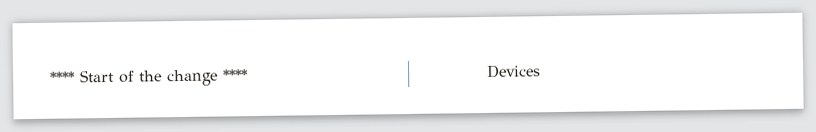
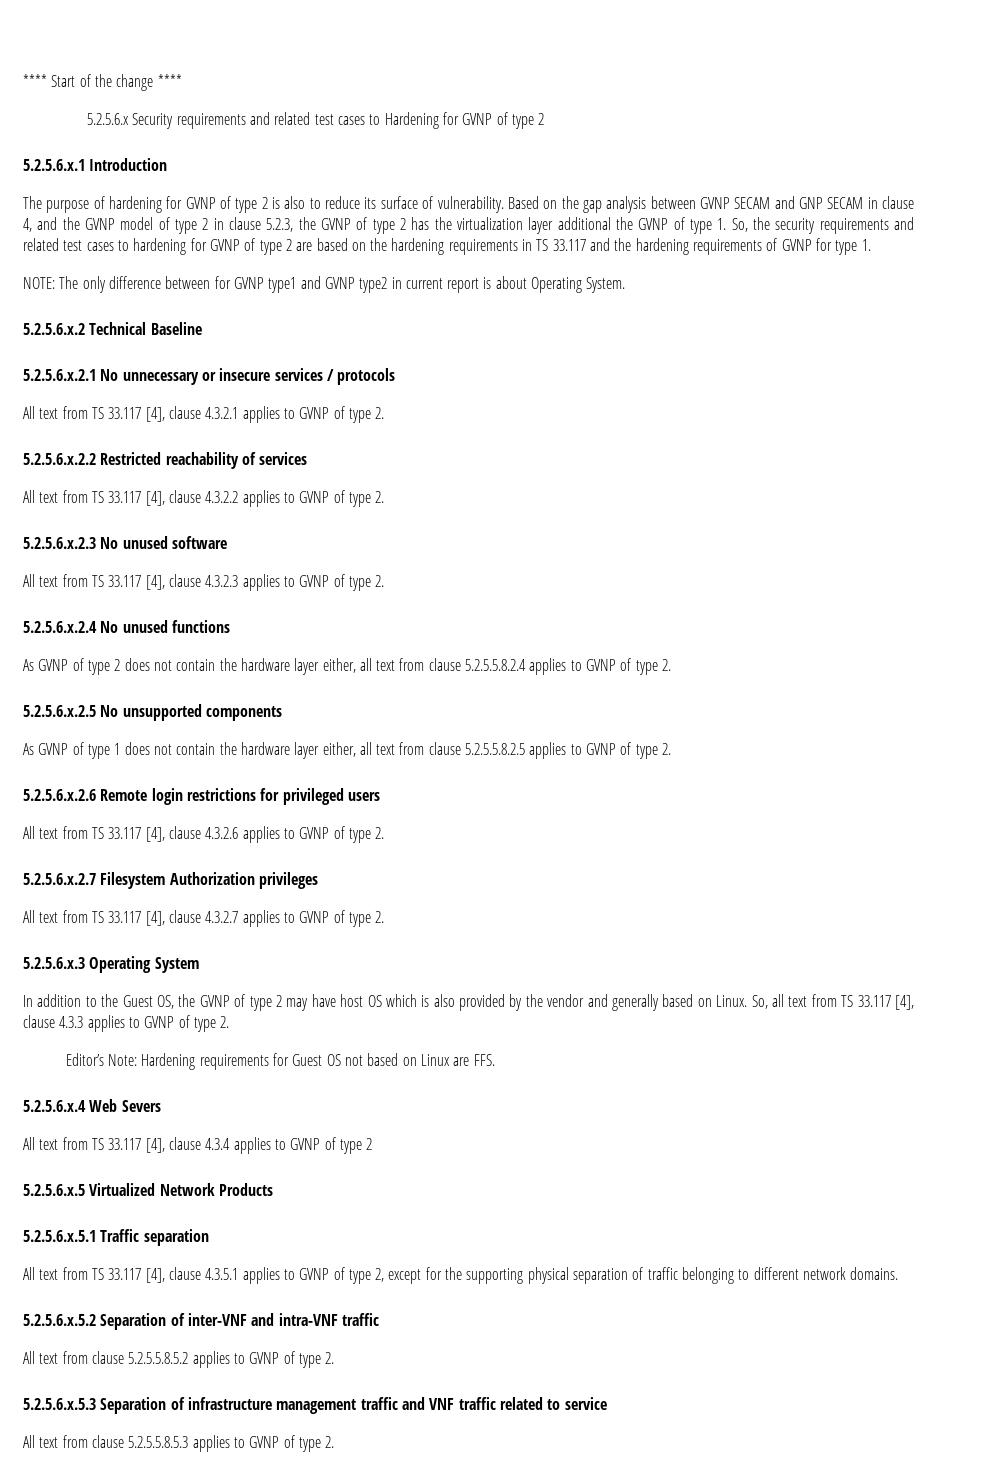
- Devices
+ 5.2.5.6.x Security requirements and related test cases to Hardening for GVNP of type 2
+ 5.2.5.6.x.1 Introduction
+ The purpose of hardening for GVNP of type 2 is also to reduce its surface of vulnerability. Based on the gap analysis between GVNP SECAM and GNP SECAM in clause 4, and the GVNP model of type 2 in clause 5.2.3, the GVNP of type 2 has the virtualization layer additional the GVNP of type 1. So, the security requirements and related test cases to hardening for GVNP of type 2 are based on the hardening requirements in TS 33.117 and the hardening requirements of GVNP for type 1.
+ NOTE: The only difference between for GVNP type1 and GVNP type2 in current report is about Operating System.
+ 5.2.5.6.x.2 Technical Baseline
+ 5.2.5.6.x.2.1 No unnecessary or insecure services / protocols
+ All text from TS 33.117 [4], clause 4.3.2.1 applies to GVNP of type 2.
+ 5.2.5.6.x.2.2 Restricted reachability of services
+ All text from TS 33.117 [4], clause 4.3.2.2 applies to GVNP of type 2.
+ 5.2.5.6.x.2.3 No unused software
+ All text from TS 33.117 [4], clause 4.3.2.3 applies to GVNP of type 2.
+ 5.2.5.6.x.2.4 No unused functions
+ As GVNP of type 2 does not contain the hardware layer either, all text from clause 5.2.5.5.8.2.4 applies to GVNP of type 2.
+ 5.2.5.6.x.2.5 No unsupported components
+ As GVNP of type 1 does not contain the hardware layer either, all text from clause 5.2.5.5.8.2.5 applies to GVNP of type 2.
+ 5.2.5.6.x.2.6 Remote login restrictions for privileged users
+ All text from TS 33.117 [4], clause 4.3.2.6 applies to GVNP of type 2.
+ 5.2.5.6.x.2.7 Filesystem Authorization privileges
+ All text from TS 33.117 [4], clause 4.3.2.7 applies to GVNP of type 2.
+ 5.2.5.6.x.3 Operating System
+ In addition to the Guest OS, the GVNP of type 2 may have host OS which is also provided by the vendor and generally based on Linux. So, all text from TS 33.117 [4], clause 4.3.3 applies to GVNP of type 2.
+ Editor’s Note: Hardening requirements for Guest OS not based on Linux are FFS.
+ 5.2.5.6.x.4 Web Severs
+ All text from TS 33.117 [4], clause 4.3.4 applies to GVNP of type 2
+ 5.2.5.6.x.5 Virtualized Network Products
+ 5.2.5.6.x.5.1 Traffic separation
+ All text from TS 33.117 [4], clause 4.3.5.1 applies to GVNP of type 2, except for the supporting physical separation of traffic belonging to different network domains.
+ 5.2.5.6.x.5.2 Separation of inter-VNF and intra-VNF traffic
+ All text from clause 5.2.5.5.8.5.2 applies to GVNP of type 2.
+ 5.2.5.6.x.5.3 Separation of infrastructure management traffic and VNF traffic related to service
+ All text from clause 5.2.5.5.8.5.3 applies to GVNP of type 2.

